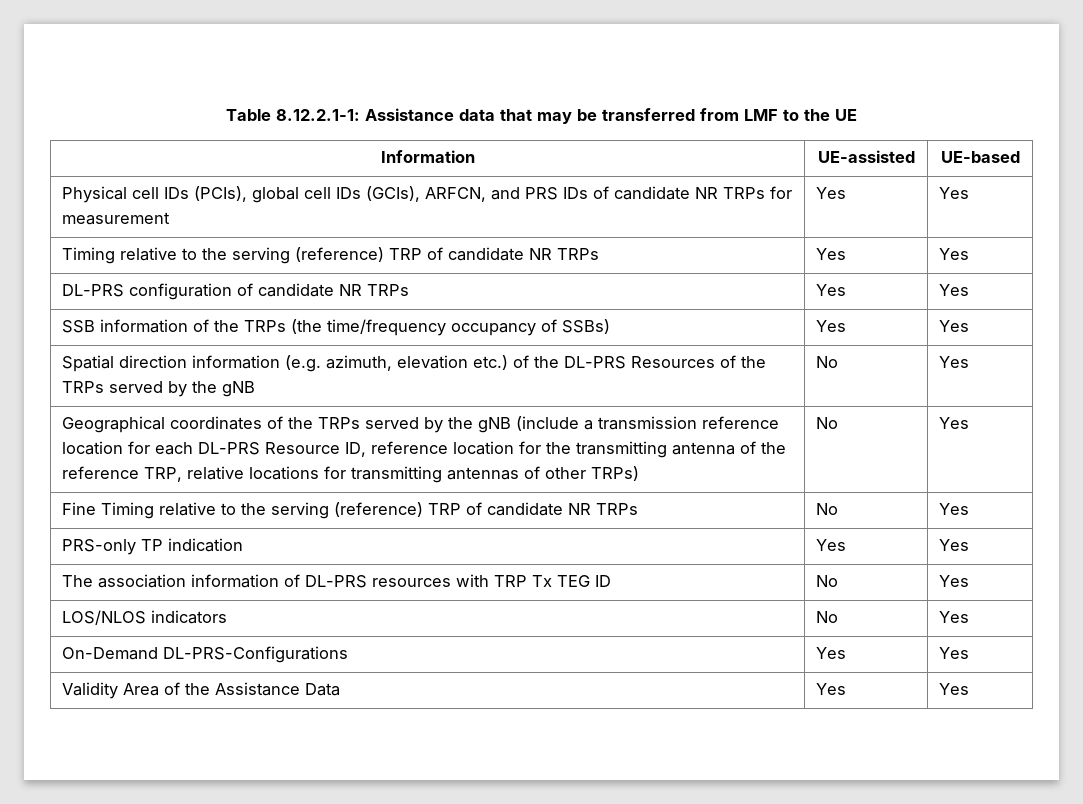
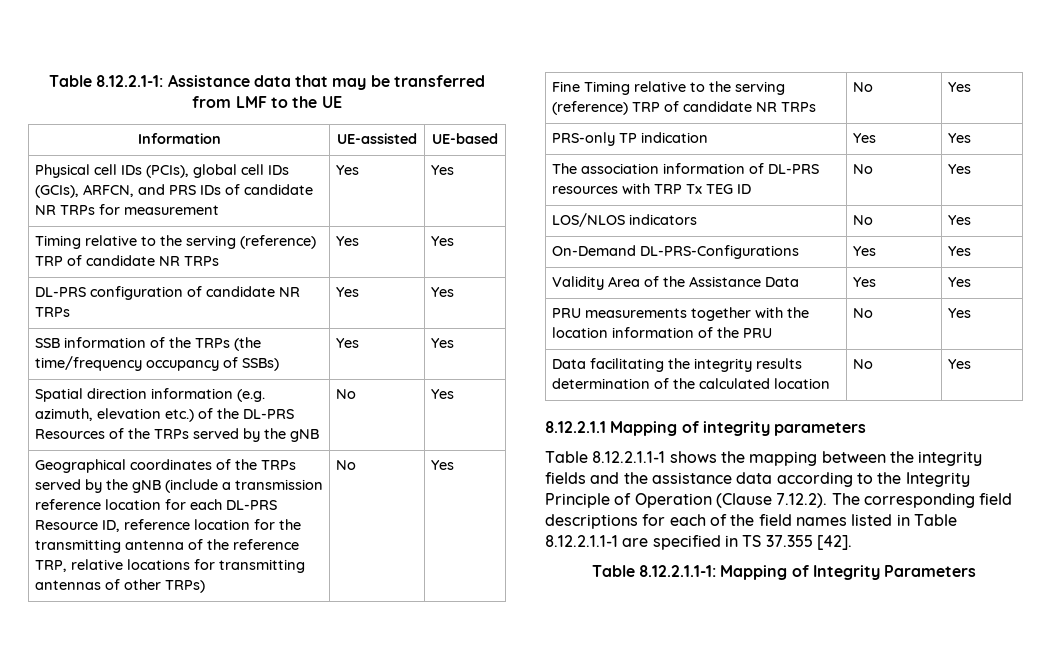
+ PRU measurements together with the location information of the PRU | No | Yes
+ Data facilitating the integrity results determination of the calculated location | No | Yes
+ 8.12.2.1.1 Mapping of integrity parameters
+ Table 8.12.2.1.1-1 shows the mapping between the integrity fields and the assistance data according to the Integrity Principle of Operation (Clause 7.12.2). The corresponding field descriptions for each of the field names listed in Table 8.12.2.1.1-1 are specified in TS 37.355 [42].
+ Table 8.12.2.1.1-1: Mapping of Integrity Parameters

